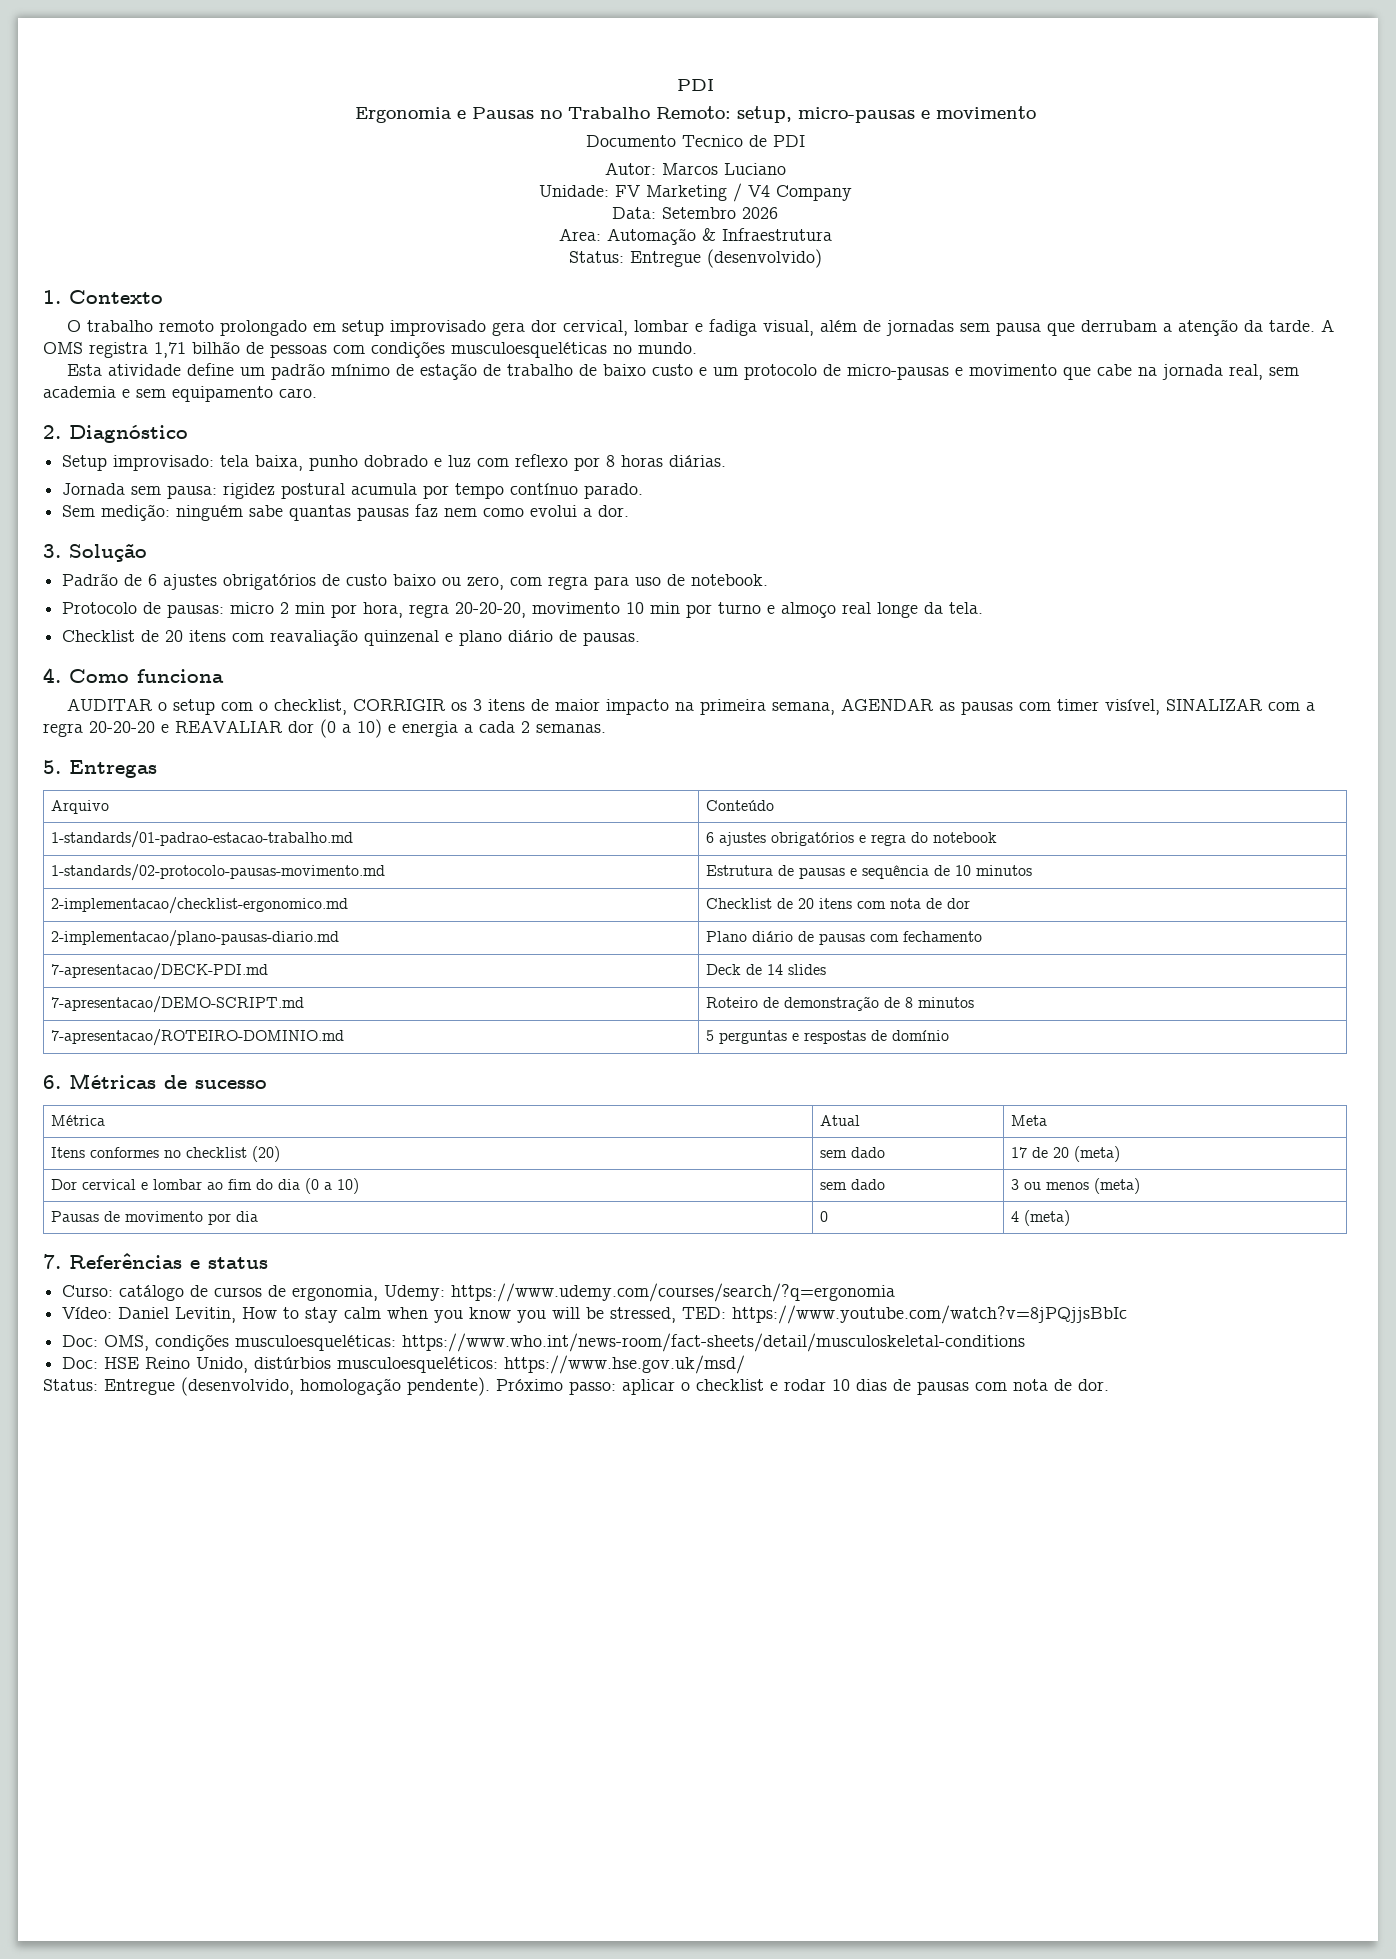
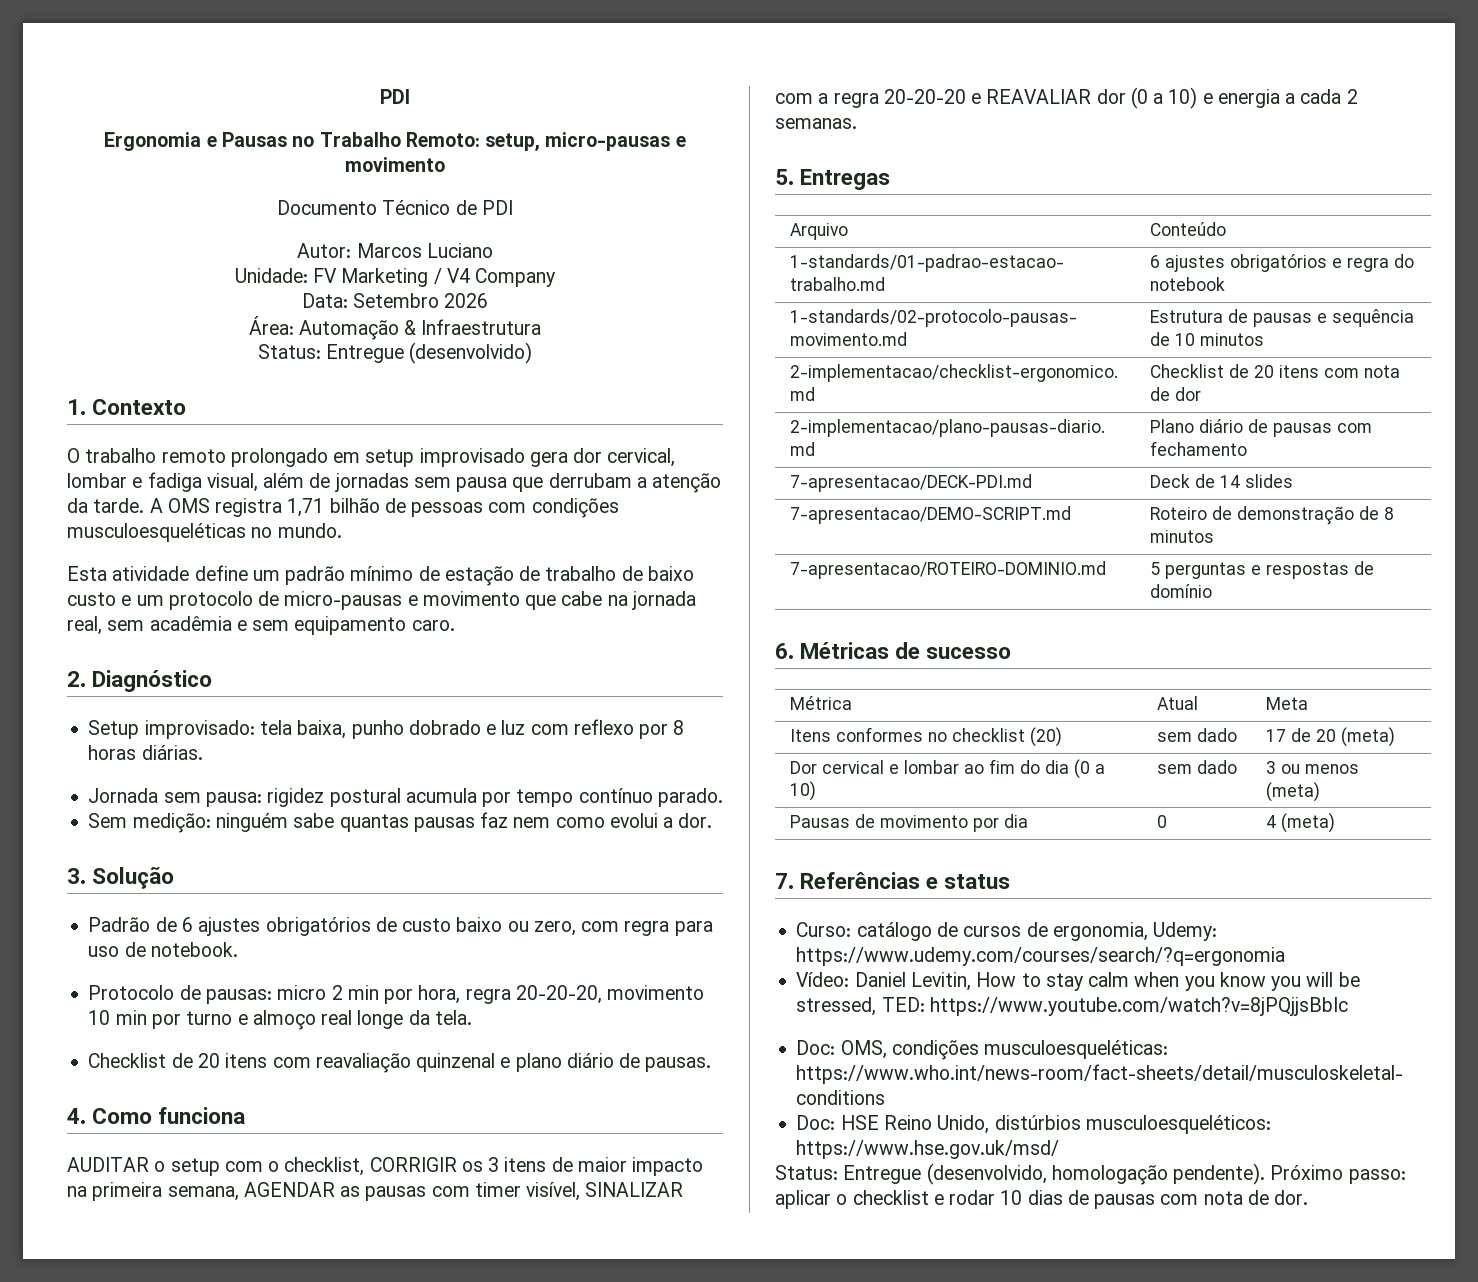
- Documento Tecnico de PDI
+ Documento Técnico de PDI
- Area: Automação & Infraestrutura
+ Área: Automação & Infraestrutura
- Esta atividade define um padrão mínimo de estação de trabalho de baixo custo e um protocolo de micro-pausas e movimento que cabe na jornada real, sem academia e sem equipamento caro.
+ Esta atividade define um padrão mínimo de estação de trabalho de baixo custo e um protocolo de micro-pausas e movimento que cabe na jornada real, sem acadêmia e sem equipamento caro.

